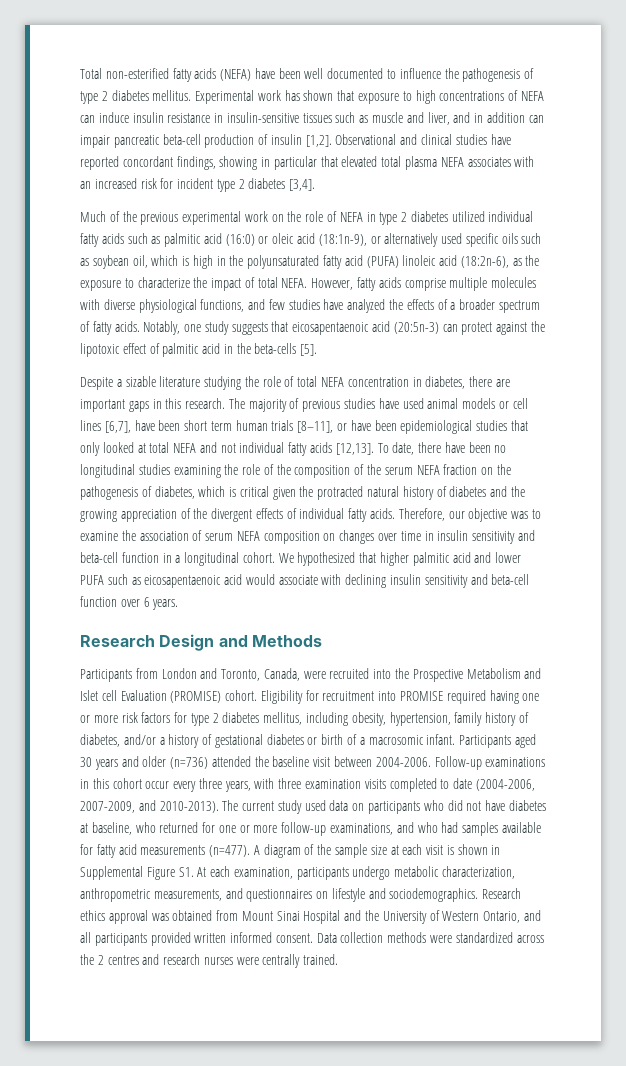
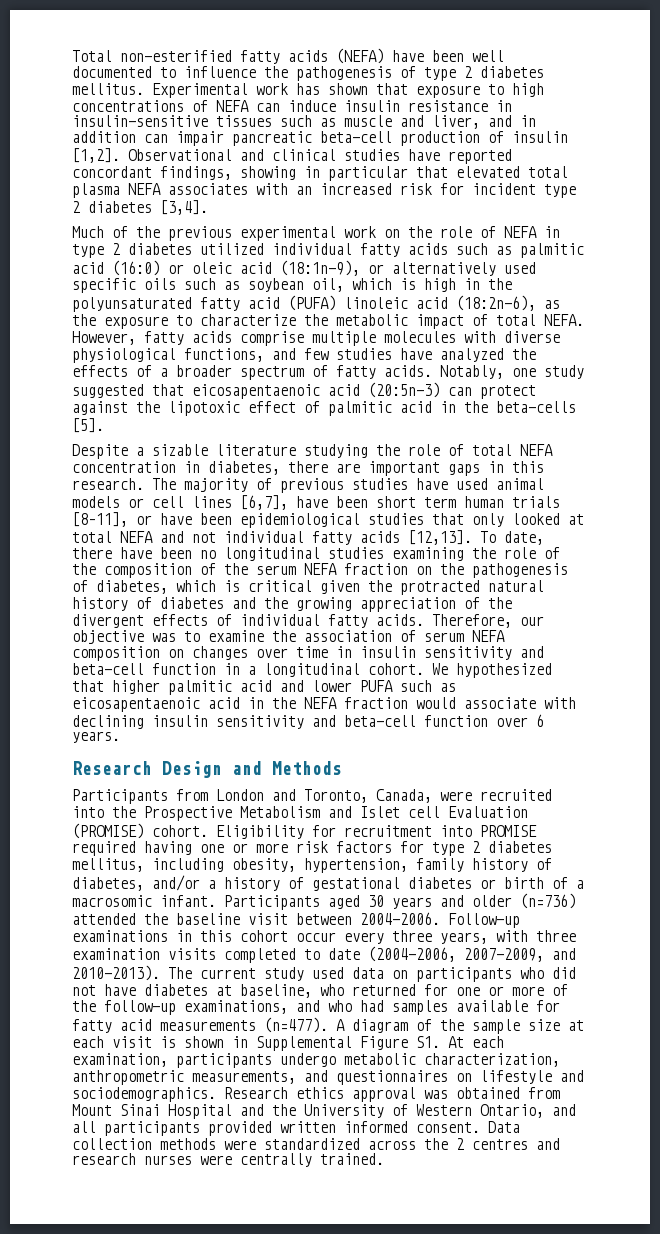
- Much of the previous experimental work on the role of NEFA in type 2 diabetes utilized individual fatty acids such as palmitic acid (16:0) or oleic acid (18:1n-9), or alternatively used specific oils such as soybean oil, which is high in the polyunsaturated fatty acid (PUFA) linoleic acid (18:2n-6), as the exposure to characterize the impact of total NEFA.
+ Much of the previous experimental work on the role of NEFA in type 2 diabetes utilized individual fatty acids such as palmitic acid (16:0) or oleic acid (18:1n-9), or alternatively used specific oils such as soybean oil, which is high in the polyunsaturated fatty acid (PUFA) linoleic acid (18:2n-6), as the exposure to characterize the metabolic impact of total NEFA.
- Notably, one study suggests that eicosapentaenoic acid (20:5n-3) can protect against the lipotoxic effect of palmitic acid in the beta-cells [5].
+ Notably, one study suggested that eicosapentaenoic acid (20:5n-3) can protect against the lipotoxic effect of palmitic acid in the beta-cells [5].
- We hypothesized that higher palmitic acid and lower PUFA such as eicosapentaenoic acid would associate with declining insulin sensitivity and beta-cell function over 6 years.
+ We hypothesized that higher palmitic acid and lower PUFA such as eicosapentaenoic acid in the NEFA fraction would associate with declining insulin sensitivity and beta-cell function over 6 years.
- The current study used data on participants who did not have diabetes at baseline, who returned for one or more follow-up examinations, and who had samples available for fatty acid measurements (n=477).
+ The current study used data on participants who did not have diabetes at baseline, who returned for one or more of the follow-up examinations, and who had samples available for fatty acid measurements (n=477).

